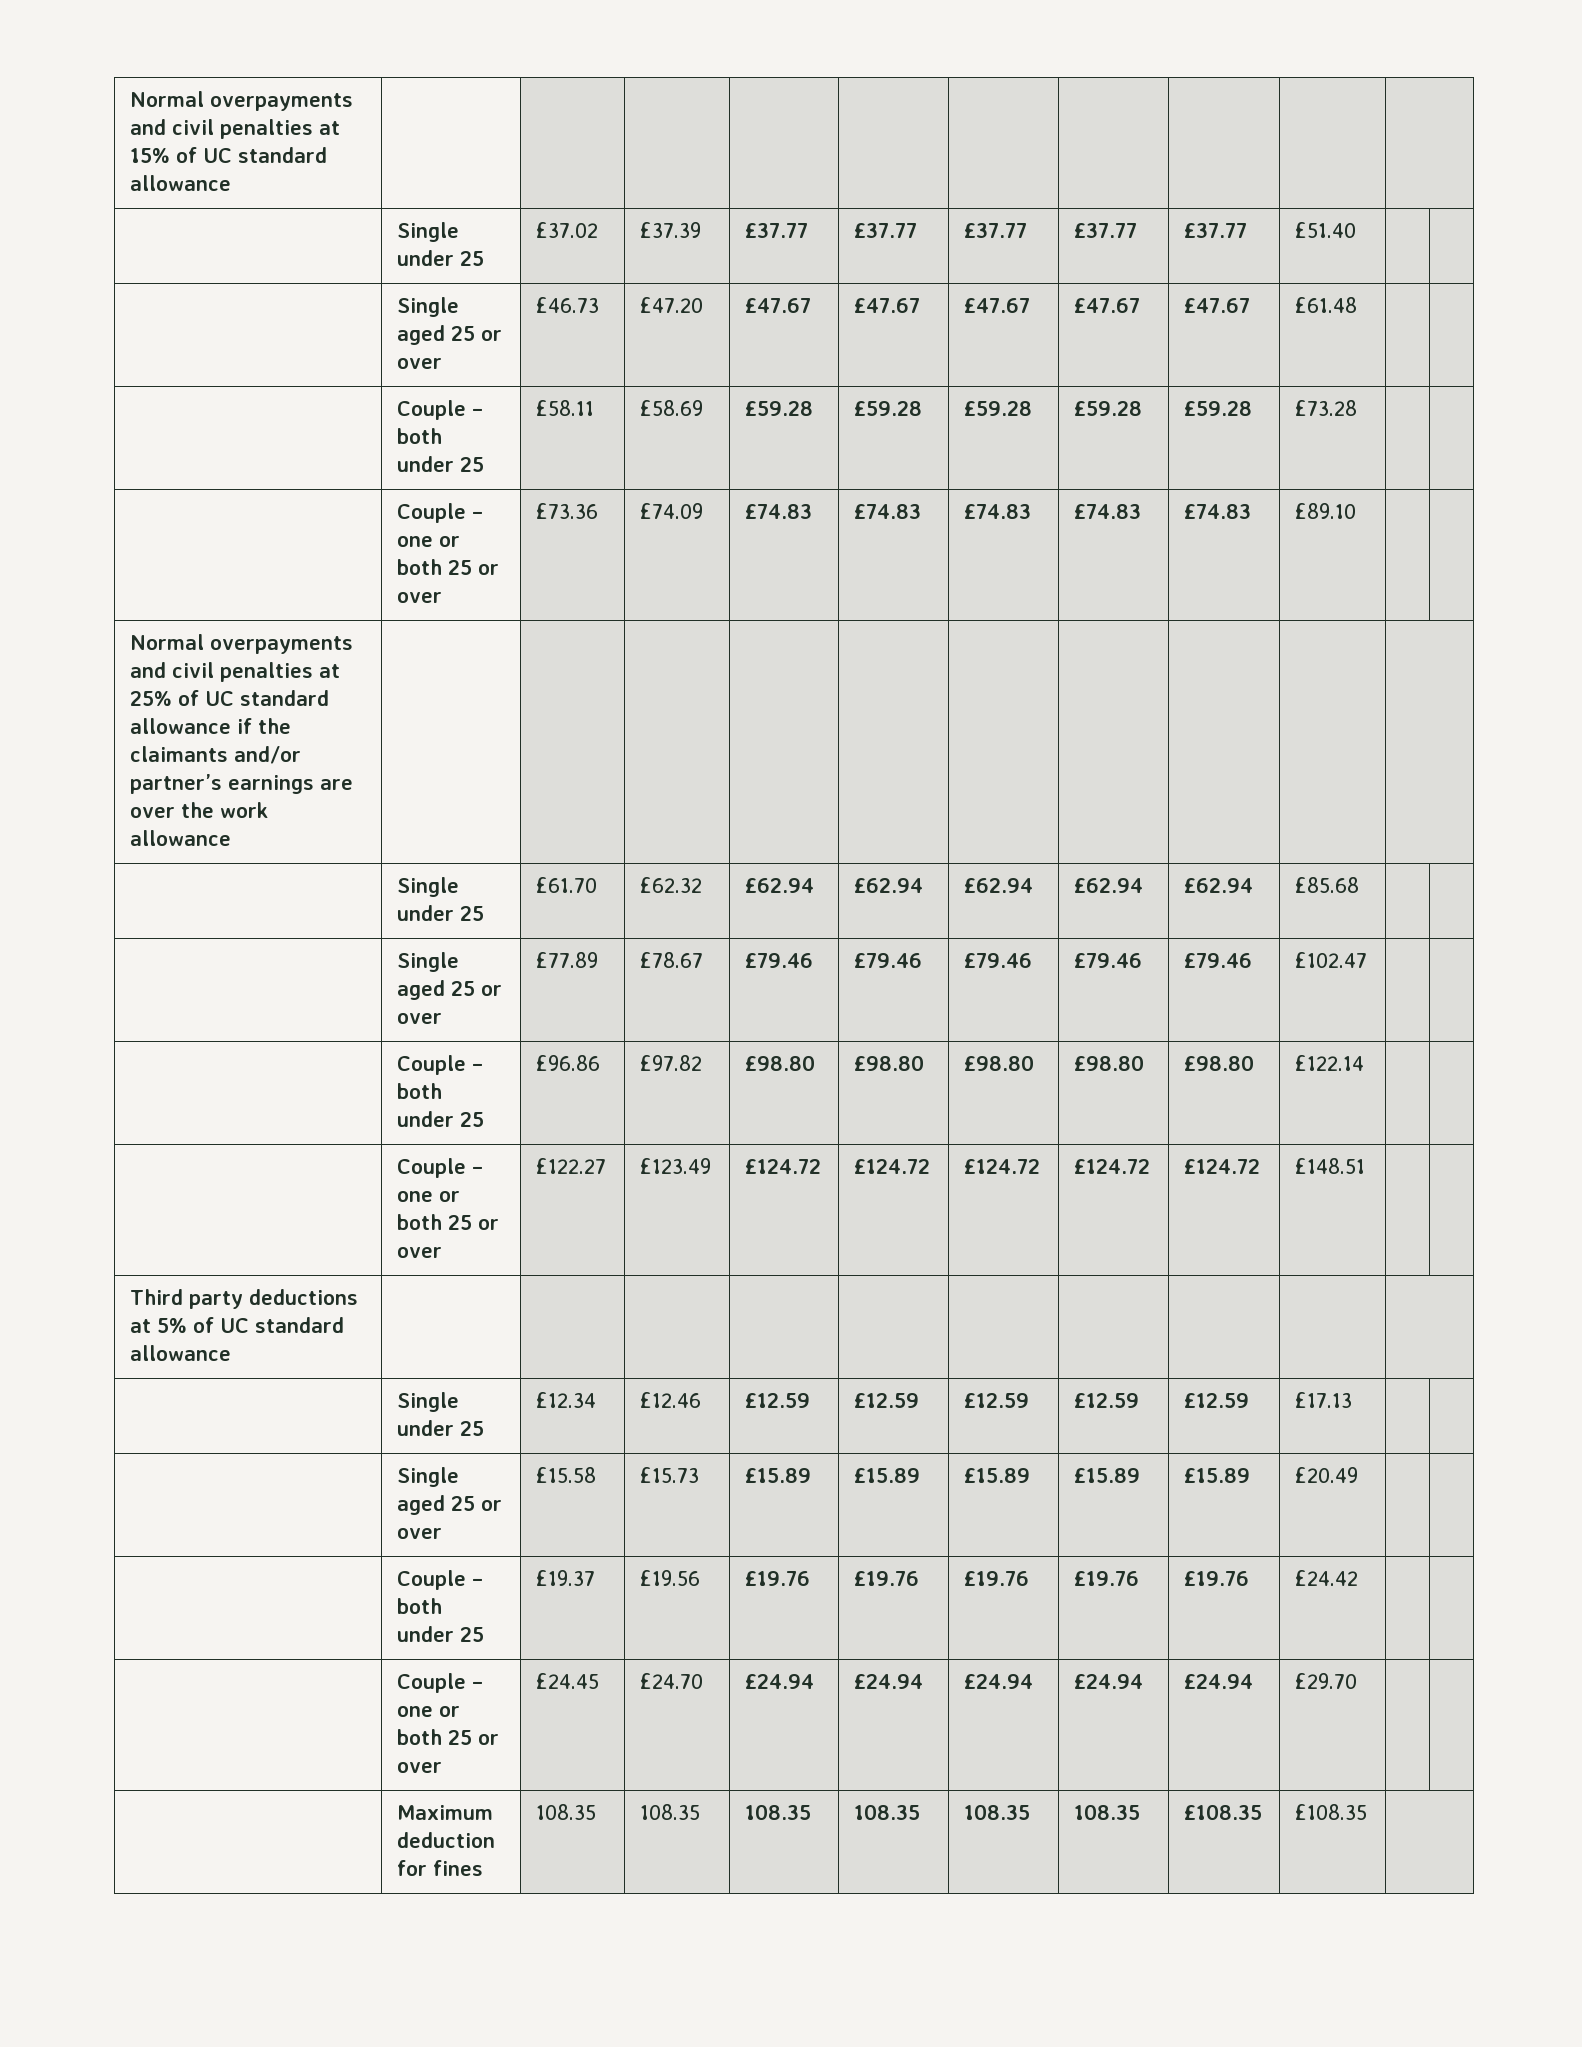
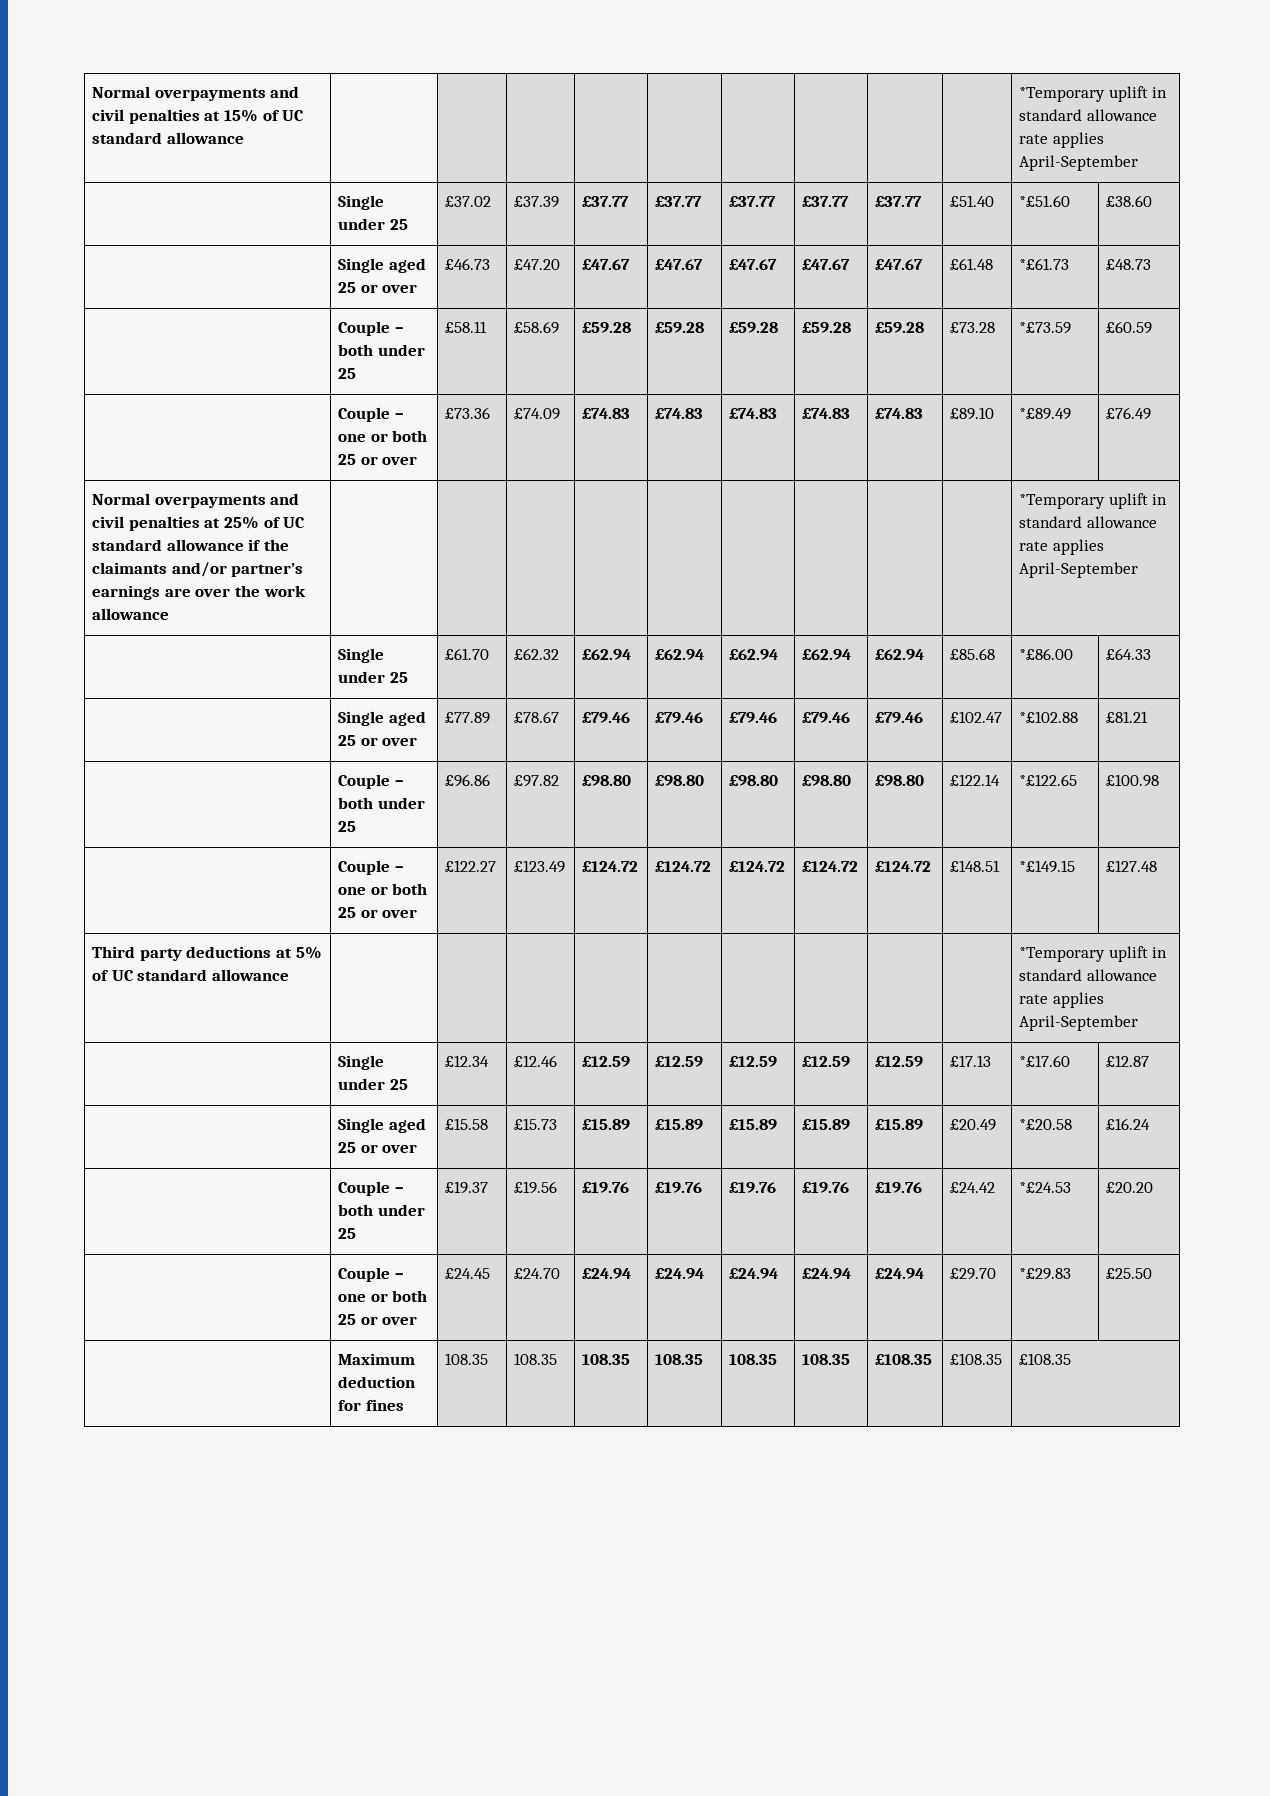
- Normal overpayments and civil penalties at 15% of UC standard allowance | | | | | | | | | |
+ Normal overpayments and civil penalties at 15% of UC standard allowance | | | | | | | | | | *Temporary uplift in standard allowance rate applies April-September
- | Single under 25 | £37.02 | £37.39 | £37.77 | £37.77 | £37.77 | £37.77 | £37.77 | £51.40 | |
+ | Single under 25 | £37.02 | £37.39 | £37.77 | £37.77 | £37.77 | £37.77 | £37.77 | £51.40 | *£51.60 | £38.60
- | Single aged 25 or over | £46.73 | £47.20 | £47.67 | £47.67 | £47.67 | £47.67 | £47.67 | £61.48 | |
+ | Single aged 25 or over | £46.73 | £47.20 | £47.67 | £47.67 | £47.67 | £47.67 | £47.67 | £61.48 | *£61.73 | £48.73
- | Couple – both under 25 | £58.11 | £58.69 | £59.28 | £59.28 | £59.28 | £59.28 | £59.28 | £73.28 | |
+ | Couple – both under 25 | £58.11 | £58.69 | £59.28 | £59.28 | £59.28 | £59.28 | £59.28 | £73.28 | *£73.59 | £60.59
- | Couple – one or both 25 or over | £73.36 | £74.09 | £74.83 | £74.83 | £74.83 | £74.83 | £74.83 | £89.10 | |
+ | Couple – one or both 25 or over | £73.36 | £74.09 | £74.83 | £74.83 | £74.83 | £74.83 | £74.83 | £89.10 | *£89.49 | £76.49
- Normal overpayments and civil penalties at 25% of UC standard allowance if the claimants and/or partner’s earnings are over the work allowance | | | | | | | | | |
+ Normal overpayments and civil penalties at 25% of UC standard allowance if the claimants and/or partner’s earnings are over the work allowance | | | | | | | | | | *Temporary uplift in standard allowance rate applies April-September
- | Single under 25 | £61.70 | £62.32 | £62.94 | £62.94 | £62.94 | £62.94 | £62.94 | £85.68 | |
+ | Single under 25 | £61.70 | £62.32 | £62.94 | £62.94 | £62.94 | £62.94 | £62.94 | £85.68 | *£86.00 | £64.33
- | Single aged 25 or over | £77.89 | £78.67 | £79.46 | £79.46 | £79.46 | £79.46 | £79.46 | £102.47 | |
+ | Single aged 25 or over | £77.89 | £78.67 | £79.46 | £79.46 | £79.46 | £79.46 | £79.46 | £102.47 | *£102.88 | £81.21
- | Couple – both under 25 | £96.86 | £97.82 | £98.80 | £98.80 | £98.80 | £98.80 | £98.80 | £122.14 | |
+ | Couple – both under 25 | £96.86 | £97.82 | £98.80 | £98.80 | £98.80 | £98.80 | £98.80 | £122.14 | *£122.65 | £100.98
- | Couple – one or both 25 or over | £122.27 | £123.49 | £124.72 | £124.72 | £124.72 | £124.72 | £124.72 | £148.51 | |
+ | Couple – one or both 25 or over | £122.27 | £123.49 | £124.72 | £124.72 | £124.72 | £124.72 | £124.72 | £148.51 | *£149.15 | £127.48
- Third party deductions at 5% of UC standard allowance | | | | | | | | | |
+ Third party deductions at 5% of UC standard allowance | | | | | | | | | | *Temporary uplift in standard allowance rate applies April-September
- | Single under 25 | £12.34 | £12.46 | £12.59 | £12.59 | £12.59 | £12.59 | £12.59 | £17.13 | |
+ | Single under 25 | £12.34 | £12.46 | £12.59 | £12.59 | £12.59 | £12.59 | £12.59 | £17.13 | *£17.60 | £12.87
- | Single aged 25 or over | £15.58 | £15.73 | £15.89 | £15.89 | £15.89 | £15.89 | £15.89 | £20.49 | |
+ | Single aged 25 or over | £15.58 | £15.73 | £15.89 | £15.89 | £15.89 | £15.89 | £15.89 | £20.49 | *£20.58 | £16.24
- | Couple – both under 25 | £19.37 | £19.56 | £19.76 | £19.76 | £19.76 | £19.76 | £19.76 | £24.42 | |
+ | Couple – both under 25 | £19.37 | £19.56 | £19.76 | £19.76 | £19.76 | £19.76 | £19.76 | £24.42 | *£24.53 | £20.20
- | Couple – one or both 25 or over | £24.45 | £24.70 | £24.94 | £24.94 | £24.94 | £24.94 | £24.94 | £29.70 | |
+ | Couple – one or both 25 or over | £24.45 | £24.70 | £24.94 | £24.94 | £24.94 | £24.94 | £24.94 | £29.70 | *£29.83 | £25.50
- | Maximum deduction for fines | 108.35 | 108.35 | 108.35 | 108.35 | 108.35 | 108.35 | £108.35 | £108.35 |
+ | Maximum deduction for fines | 108.35 | 108.35 | 108.35 | 108.35 | 108.35 | 108.35 | £108.35 | £108.35 | £108.35

